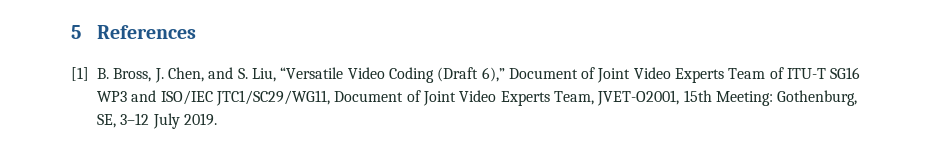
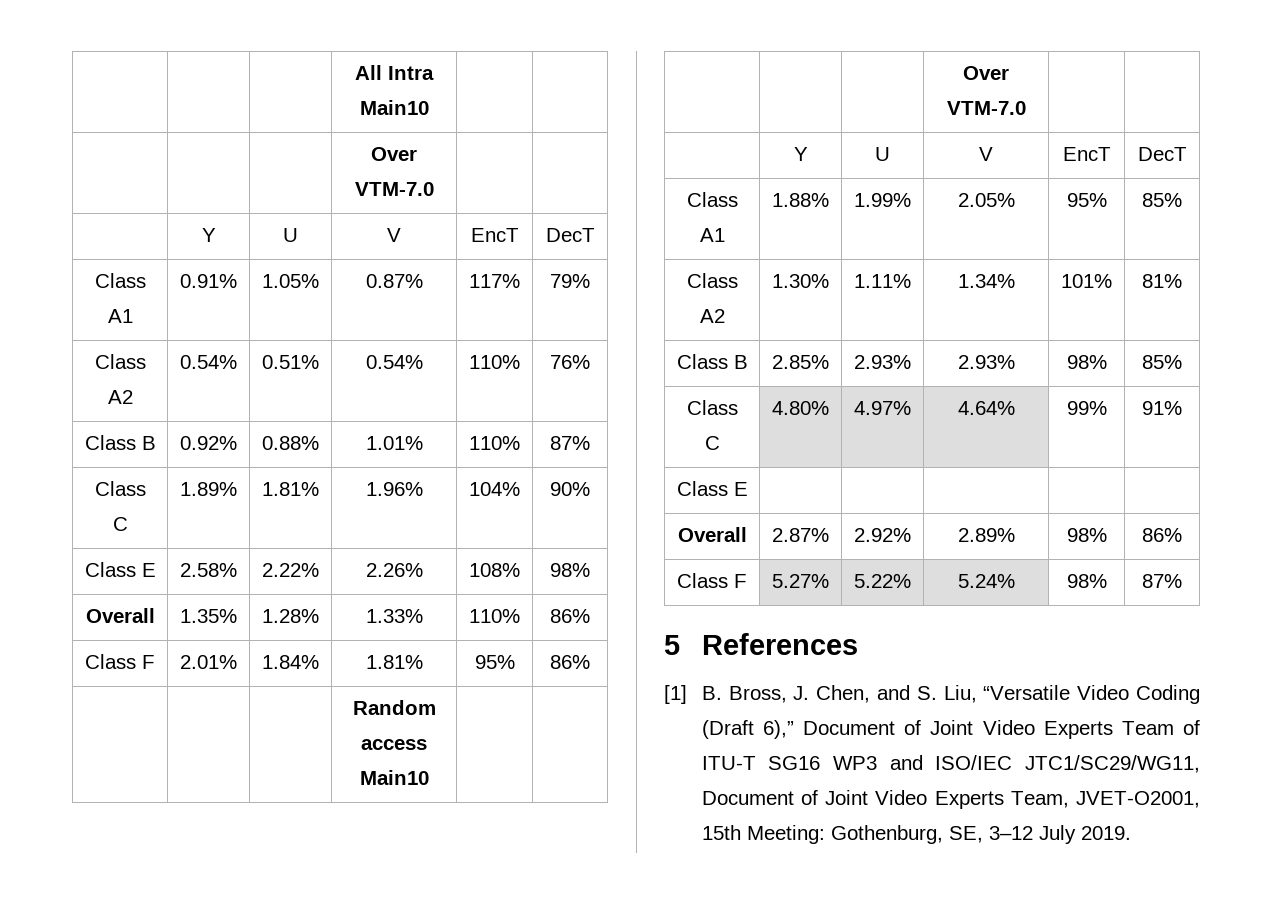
+ | | | All Intra Main10 | |
+ | | | Over VTM-7.0 | |
+ | Y | U | V | EncT | DecT
+ Class A1 | 0.91% | 1.05% | 0.87% | 117% | 79%
+ Class A2 | 0.54% | 0.51% | 0.54% | 110% | 76%
+ Class B | 0.92% | 0.88% | 1.01% | 110% | 87%
+ Class C | 1.89% | 1.81% | 1.96% | 104% | 90%
+ Class E | 2.58% | 2.22% | 2.26% | 108% | 98%
+ Overall | 1.35% | 1.28% | 1.33% | 110% | 86%
+ Class F | 2.01% | 1.84% | 1.81% | 95% | 86%
+ | | | Random access Main10 | |
+ | | | Over VTM-7.0 | |
+ | Y | U | V | EncT | DecT
+ Class A1 | 1.88% | 1.99% | 2.05% | 95% | 85%
+ Class A2 | 1.30% | 1.11% | 1.34% | 101% | 81%
+ Class B | 2.85% | 2.93% | 2.93% | 98% | 85%
+ Class C | 4.80% | 4.97% | 4.64% | 99% | 91%
+ Class E | | | | |
+ Overall | 2.87% | 2.92% | 2.89% | 98% | 86%
+ Class F | 5.27% | 5.22% | 5.24% | 98% | 87%

